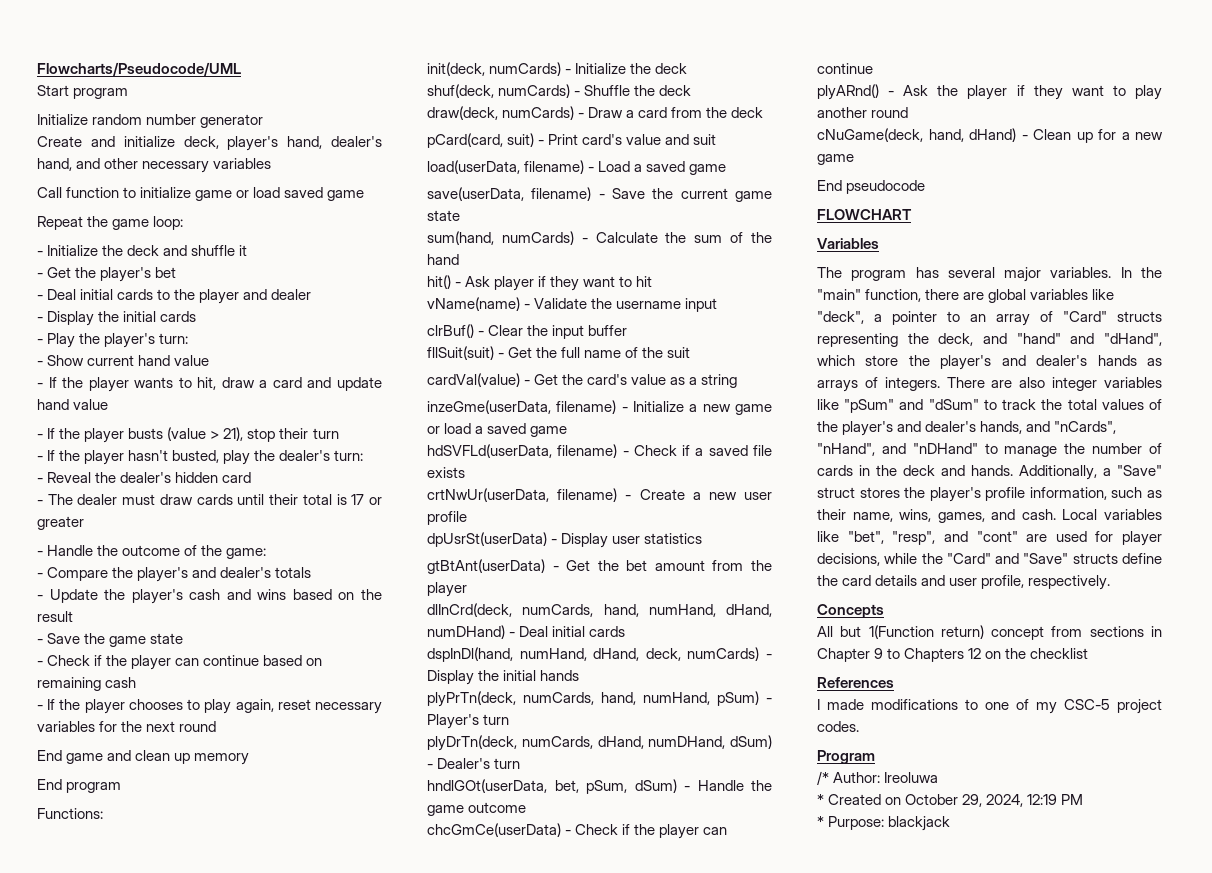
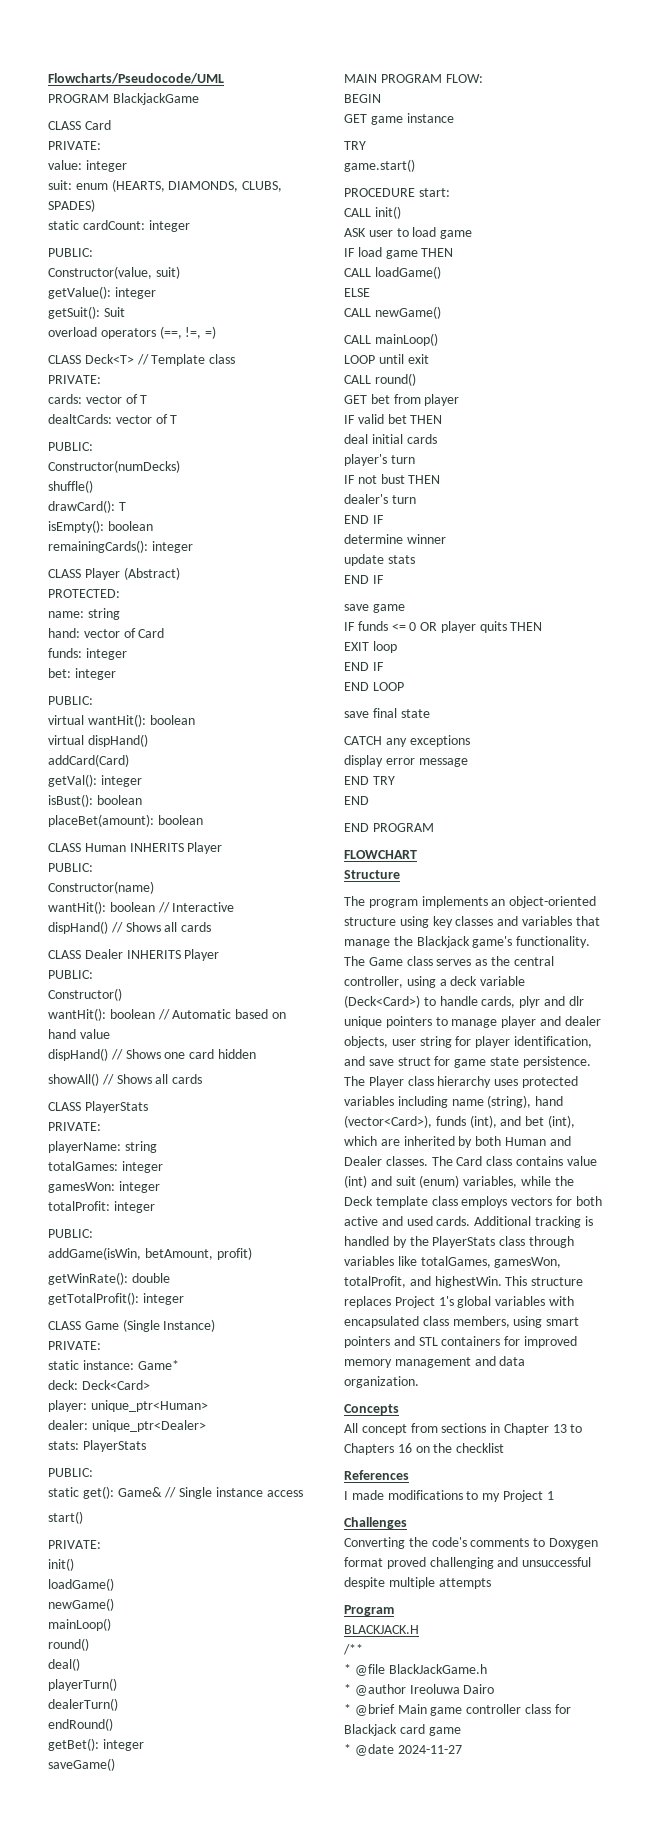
- Start program
- Initialize random number generator
- Create and initialize deck, player's hand, dealer's hand, and other necessary variables
- Call function to initialize game or load saved game
- Repeat the game loop:
- - Initialize the deck and shuffle it
- - Get the player's bet
- - Deal initial cards to the player and dealer
- - Display the initial cards
- - Play the player's turn:
- - Show current hand value
- - If the player wants to hit, draw a card and update hand value
- - If the player busts (value > 21), stop their turn
- - If the player hasn't busted, play the dealer's turn:
- - Reveal the dealer's hidden card
- - The dealer must draw cards until their total is 17 or greater
- - Handle the outcome of the game:
- - Compare the player's and dealer's totals
- - Update the player's cash and wins based on the result
- - Save the game state
- - Check if the player can continue based on remaining cash
- - If the player chooses to play again, reset necessary variables for the next round
- End game and clean up memory
- End program
- Functions:
- init(deck, numCards) - Initialize the deck
- shuf(deck, numCards) - Shuffle the deck
- draw(deck, numCards) - Draw a card from the deck
- pCard(card, suit) - Print card's value and suit
- load(userData, filename) - Load a saved game
- save(userData, filename) - Save the current game state
- sum(hand, numCards) - Calculate the sum of the hand
- hit() - Ask player if they want to hit
- vName(name) - Validate the username input
- clrBuf() - Clear the input buffer
- fllSuit(suit) - Get the full name of the suit
- cardVal(value) - Get the card's value as a string
- inzeGme(userData, filename) - Initialize a new game or load a saved game
- hdSVFLd(userData, filename) - Check if a saved file exists
- crtNwUr(userData, filename) - Create a new user profile
- dpUsrSt(userData) - Display user statistics
- gtBtAnt(userData) - Get the bet amount from the player
- dlInCrd(deck, numCards, hand, numHand, dHand, numDHand) - Deal initial cards
- dspInDl(hand, numHand, dHand, deck, numCards) - Display the initial hands
- plyPrTn(deck, numCards, hand, numHand, pSum) - Player's turn
- plyDrTn(deck, numCards, dHand, numDHand, dSum) - Dealer's turn
- hndlGOt(userData, bet, pSum, dSum) - Handle the game outcome
- chcGmCe(userData) - Check if the player can continue
- plyARnd() - Ask the player if they want to play another round
- cNuGame(deck, hand, dHand) - Clean up for a new game
- End pseudocode
+ PROGRAM BlackjackGame
+ CLASS Card
+ PRIVATE:
+ value: integer
+ suit: enum (HEARTS, DIAMONDS, CLUBS, SPADES)
+ static cardCount: integer
+ PUBLIC:
+ Constructor(value, suit)
+ getValue(): integer
+ getSuit(): Suit
+ overload operators (==, !=, =)
+ CLASS Deck<T> // Template class
+ PRIVATE:
+ cards: vector of T
+ dealtCards: vector of T
+ PUBLIC:
+ Constructor(numDecks)
+ shuffle()
+ drawCard(): T
+ isEmpty(): boolean
+ remainingCards(): integer
+ CLASS Player (Abstract)
+ PROTECTED:
+ name: string
+ hand: vector of Card
+ funds: integer
+ bet: integer
+ PUBLIC:
+ virtual wantHit(): boolean
+ virtual dispHand()
+ addCard(Card)
+ getVal(): integer
+ isBust(): boolean
+ placeBet(amount): boolean
+ CLASS Human INHERITS Player
+ PUBLIC:
+ Constructor(name)
+ wantHit(): boolean // Interactive
+ dispHand() // Shows all cards
+ CLASS Dealer INHERITS Player
+ PUBLIC:
+ Constructor()
+ wantHit(): boolean // Automatic based on hand value
+ dispHand() // Shows one card hidden
+ showAll() // Shows all cards
+ CLASS PlayerStats
+ PRIVATE:
+ playerName: string
+ totalGames: integer
+ gamesWon: integer
+ totalProfit: integer
+ PUBLIC:
+ addGame(isWin, betAmount, profit)
+ getWinRate(): double
+ getTotalProfit(): integer
+ CLASS Game (Single Instance)
+ PRIVATE:
+ static instance: Game*
+ deck: Deck<Card>
+ player: unique_ptr<Human>
+ dealer: unique_ptr<Dealer>
+ stats: PlayerStats
+ PUBLIC:
+ static get(): Game& // Single instance access
+ start()
+ PRIVATE:
+ init()
+ loadGame()
+ newGame()
+ mainLoop()
+ round()
+ deal()
+ playerTurn()
+ dealerTurn()
+ endRound()
+ getBet(): integer
+ saveGame()
+ MAIN PROGRAM FLOW:
+ BEGIN
+ GET game instance
+ TRY
+ game.start()
+ PROCEDURE start:
+ CALL init()
+ ASK user to load game
+ IF load game THEN
+ CALL loadGame()
+ ELSE
+ CALL newGame()
+ CALL mainLoop()
+ LOOP until exit
+ CALL round()
+ GET bet from player
+ IF valid bet THEN
+ deal initial cards
+ player's turn
+ IF not bust THEN
+ dealer's turn
+ END IF
+ determine winner
+ update stats
+ END IF
+ save game
+ IF funds <= 0 OR player quits THEN
+ EXIT loop
+ END IF
+ END LOOP
+ save final state
+ CATCH any exceptions
+ display error message
+ END TRY
+ END
+ END PROGRAM
  FLOWCHART
- Variables
- The program has several major variables. In the "main" function, there are global variables like "deck", a pointer to an array of "Card" structs representing the deck, and "hand" and "dHand", which store the player's and dealer's hands as arrays of integers. There are also integer variables like "pSum" and "dSum" to track the total values of the player's and dealer's hands, and "nCards", "nHand", and "nDHand" to manage the number of cards in the deck and hands. Additionally, a "Save" struct stores the player's profile information, such as their name, wins, games, and cash. Local variables like "bet", "resp", and "cont" are used for player decisions, while the "Card" and "Save" structs define the card details and user profile, respectively.
+ Structure
+ The program implements an object-oriented structure using key classes and variables that manage the Blackjack game's functionality. The Game class serves as the central controller, using a deck variable (Deck<Card>) to handle cards, plyr and dlr unique pointers to manage player and dealer objects, user string for player identification, and save struct for game state persistence. The Player class hierarchy uses protected variables including name (string), hand (vector<Card>), funds (int), and bet (int), which are inherited by both Human and Dealer classes. The Card class contains value (int) and suit (enum) variables, while the Deck template class employs vectors for both active and used cards. Additional tracking is handled by the PlayerStats class through variables like totalGames, gamesWon, totalProfit, and highestWin. This structure replaces Project 1's global variables with encapsulated class members, using smart pointers and STL containers for improved memory management and data organization.
- All but 1(Function return) concept from sections in Chapter 9 to Chapters 12 on the checklist
+ All concept from sections in Chapter 13 to Chapters 16 on the checklist
- I made modifications to one of my CSC-5 project codes.
+ I made modifications to my Project 1
+ Challenges
+ Converting the code's comments to Doxygen format proved challenging and unsuccessful despite multiple attempts
  Program
- /* Author: Ireoluwa
- * Created on October 29, 2024, 12:19 PM
- * Purpose: blackjack
+ BLACKJACK.H
+ /**
+ * @file BlackJackGame.h
+ * @author Ireoluwa Dairo
+ * @brief Main game controller class for Blackjack card game
+ * @date 2024-11-27

